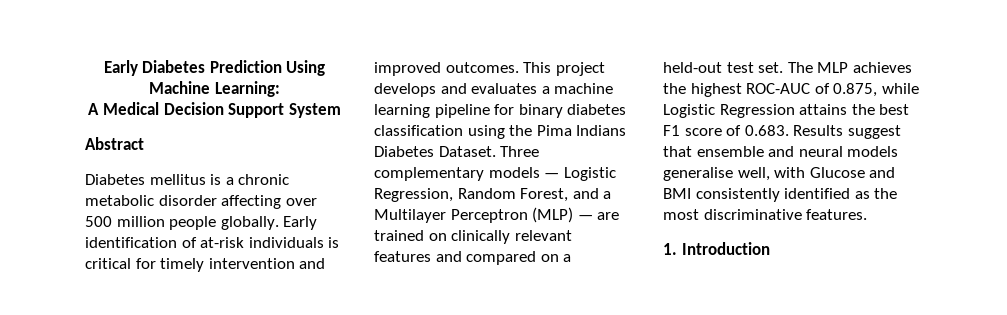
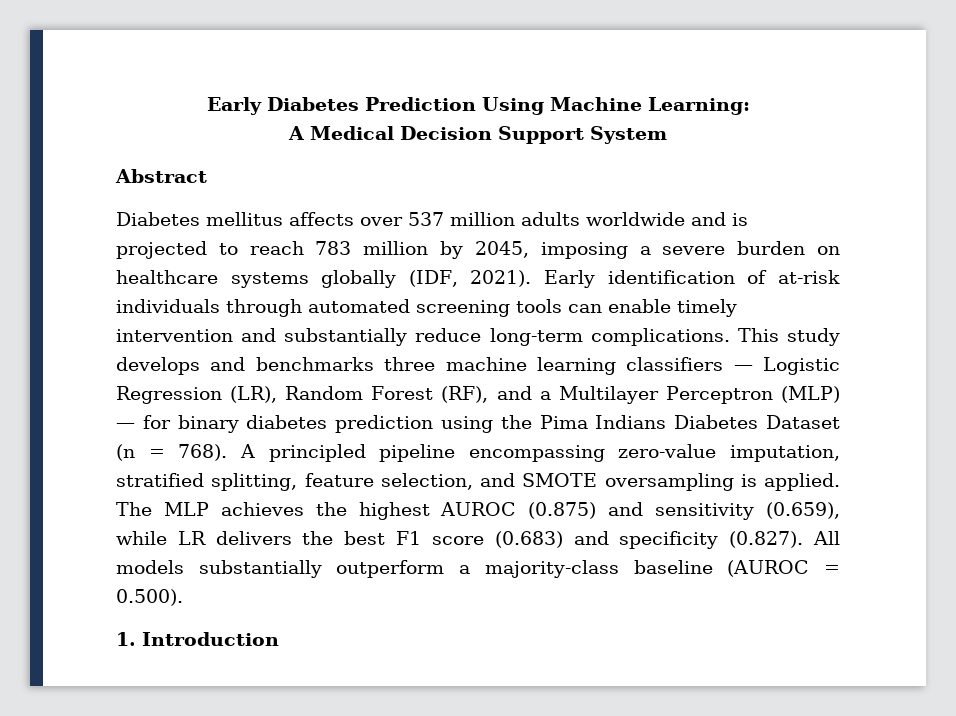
- Diabetes mellitus is a chronic metabolic disorder affecting over 500 million people globally.
+ Diabetes mellitus affects over 537 million adults worldwide and is projected to reach 783 million by 2045, imposing a severe burden on healthcare systems globally (IDF, 2021).
- Early identification of at-risk individuals is critical for timely intervention and improved outcomes. This project develops and evaluates a machine learning pipeline for binary diabetes classification using the Pima Indians Diabetes Dataset. Three complementary models — Logistic Regression, Random Forest, and a Multilayer Perceptron (MLP) — are trained on clinically relevant features and compared on a held-out test set.
+ Early identification of at-risk individuals through automated screening tools can enable timely intervention and substantially reduce long-term complications. This study develops and benchmarks three machine learning classifiers — Logistic Regression (LR), Random Forest (RF), and a Multilayer Perceptron (MLP) — for binary diabetes prediction using the Pima Indians Diabetes Dataset (n = 768). A principled pipeline encompassing zero-value imputation, stratified splitting, feature selection, and SMOTE oversampling is applied.
- The MLP achieves the highest ROC-AUC of 0.875, while Logistic Regression attains the best F1 score of 0.683. Results suggest that ensemble and neural models generalise well, with Glucose and BMI consistently identified as the most discriminative features.
+ The MLP achieves the highest AUROC (0.875) and sensitivity (0.659), while LR delivers the best F1 score (0.683) and specificity (0.827). All models substantially outperform a majority-class baseline (AUROC = 0.500).

